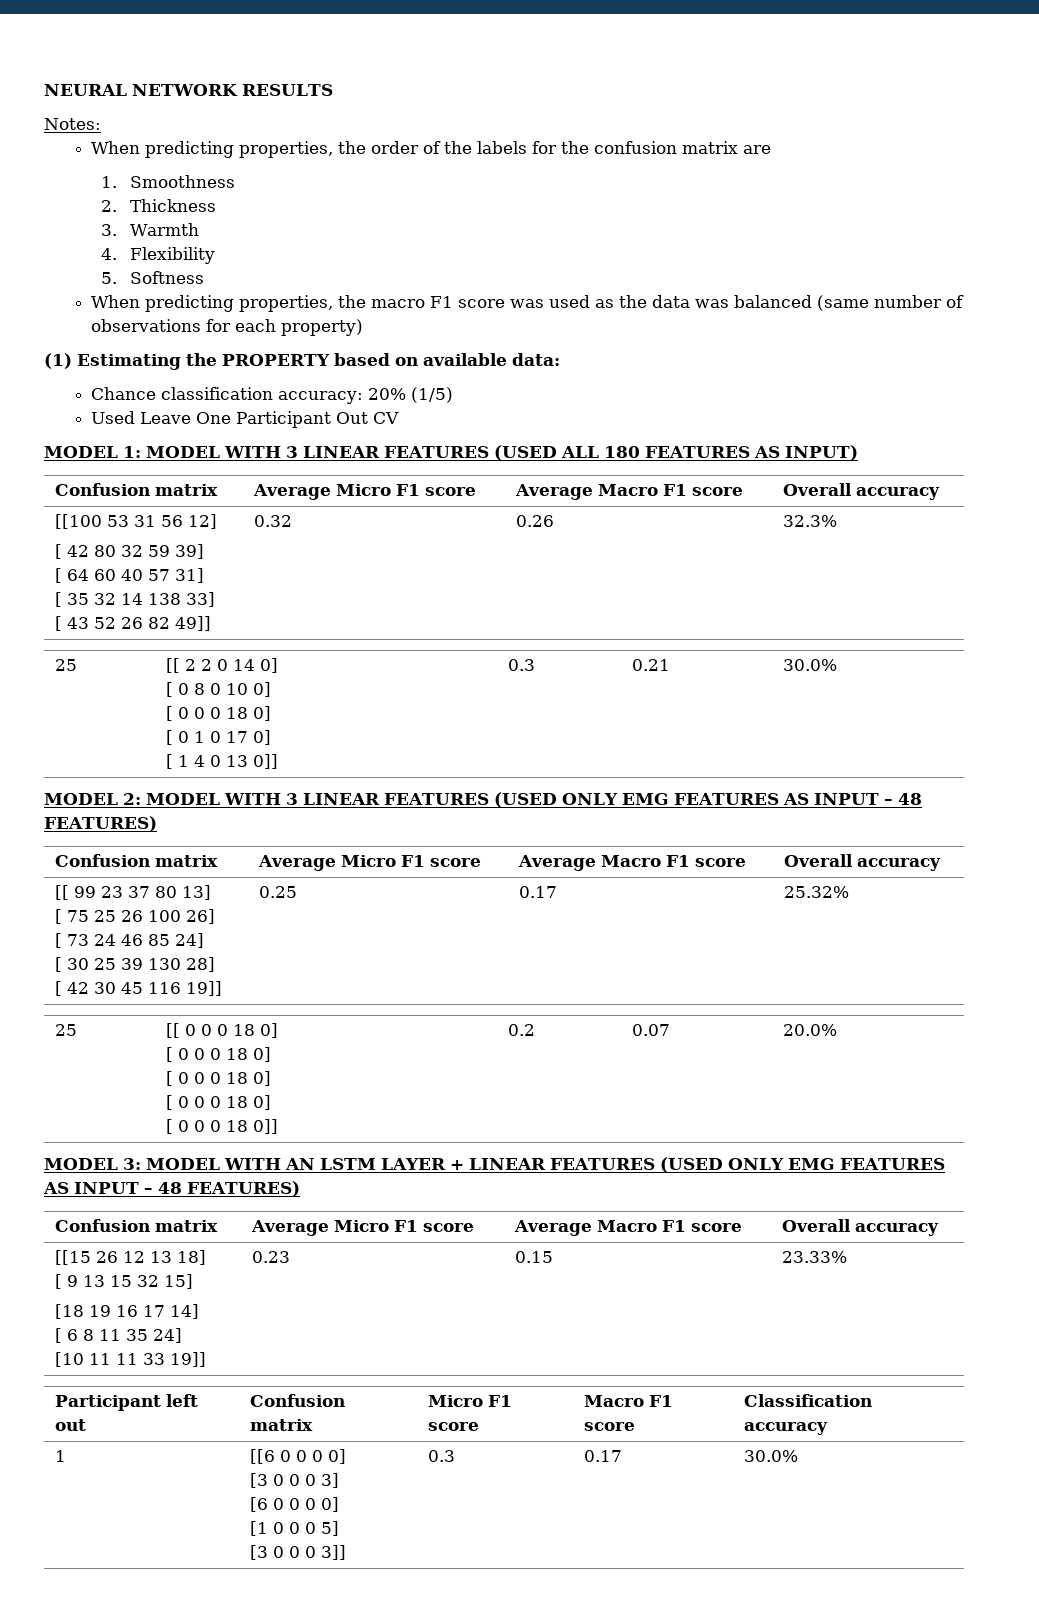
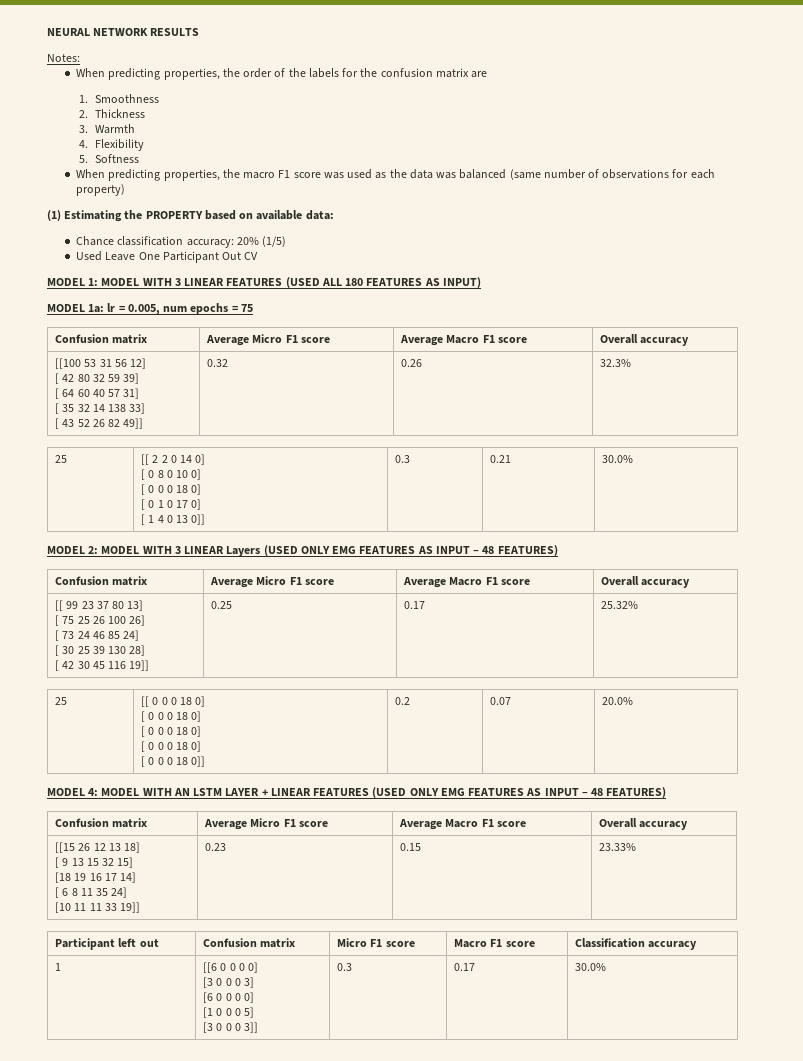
+ MODEL 1a: lr = 0.005, num epochs = 75
- MODEL 2: MODEL WITH 3 LINEAR FEATURES (USED ONLY EMG FEATURES AS INPUT – 48 FEATURES)
+ MODEL 2: MODEL WITH 3 LINEAR Layers (USED ONLY EMG FEATURES AS INPUT – 48 FEATURES)
- MODEL 3: MODEL WITH AN LSTM LAYER + LINEAR FEATURES (USED ONLY EMG FEATURES AS INPUT – 48 FEATURES)
+ MODEL 4: MODEL WITH AN LSTM LAYER + LINEAR FEATURES (USED ONLY EMG FEATURES AS INPUT – 48 FEATURES)

